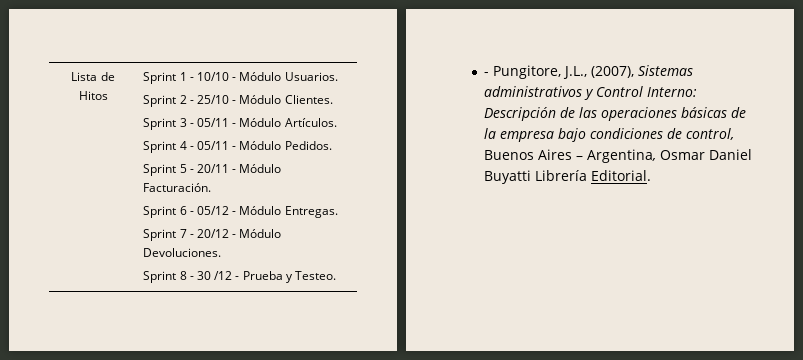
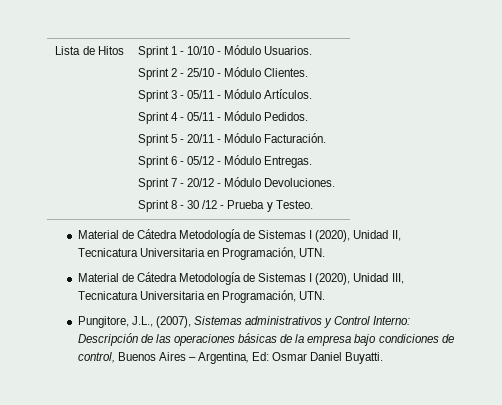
- - Pungitore, J.L., (2007), Sistemas administrativos y Control Interno: Descripción de las operaciones básicas de la empresa bajo condiciones de control, Buenos Aires – Argentina, Osmar Daniel Buyatti Librería Editorial.
+ Material de Cátedra Metodología de Sistemas I (2020), Unidad II, Tecnicatura Universitaria en Programación, UTN.
+ Material de Cátedra Metodología de Sistemas I (2020), Unidad III, Tecnicatura Universitaria en Programación, UTN.
+ Pungitore, J.L., (2007), Sistemas administrativos y Control Interno: Descripción de las operaciones básicas de la empresa bajo condiciones de control, Buenos Aires – Argentina, Ed: Osmar Daniel Buyatti.

